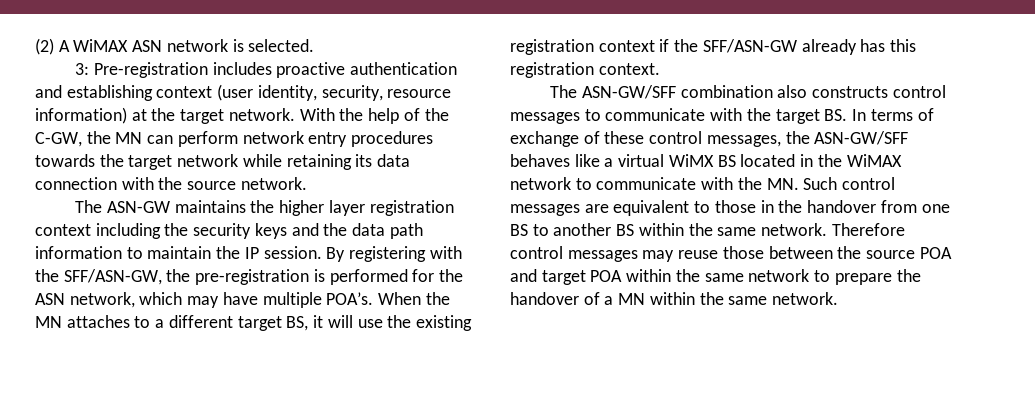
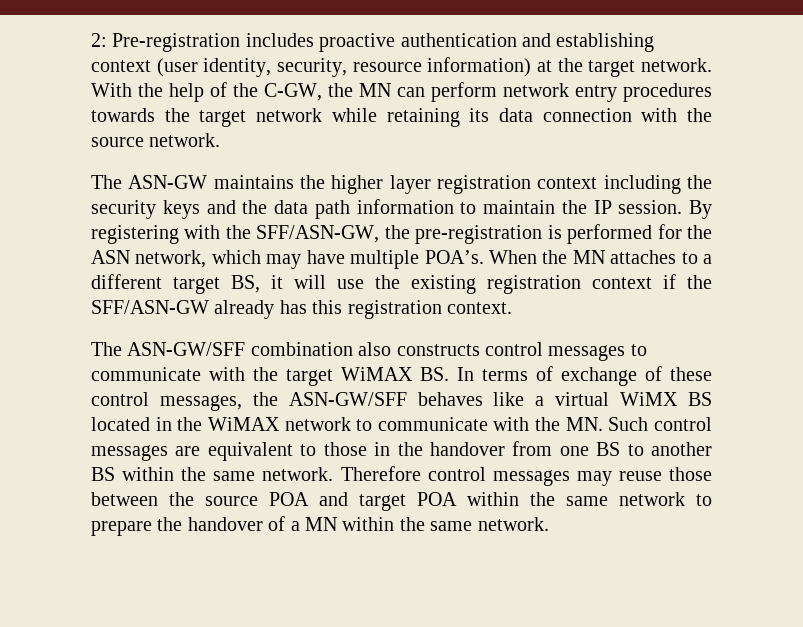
- (2) A WiMAX ASN network is selected.
- 3: Pre-registration includes proactive authentication and establishing context (user identity, security, resource information) at the target network.
+ 2: Pre-registration includes proactive authentication and establishing context (user identity, security, resource information) at the target network.
- The ASN-GW/SFF combination also constructs control messages to communicate with the target BS. In terms of exchange of these control messages, the ASN-GW/SFF behaves like a virtual WiMX BS located in the WiMAX network to communicate with the MN. Such control messages are equivalent to those in the handover from one BS to another BS within the same network.
+ The ASN-GW/SFF combination also constructs control messages to communicate with the target WiMAX BS. In terms of exchange of these control messages, the ASN-GW/SFF behaves like a virtual WiMX BS located in the WiMAX network to communicate with the MN. Such control messages are equivalent to those in the handover from one BS to another BS within the same network.

